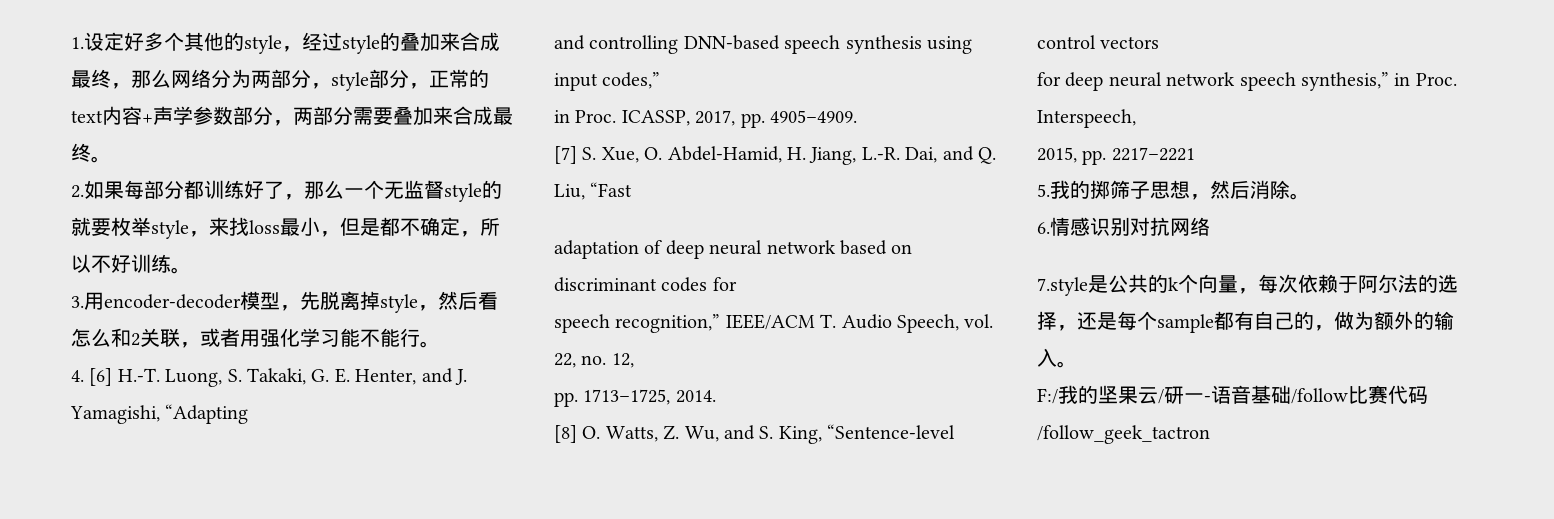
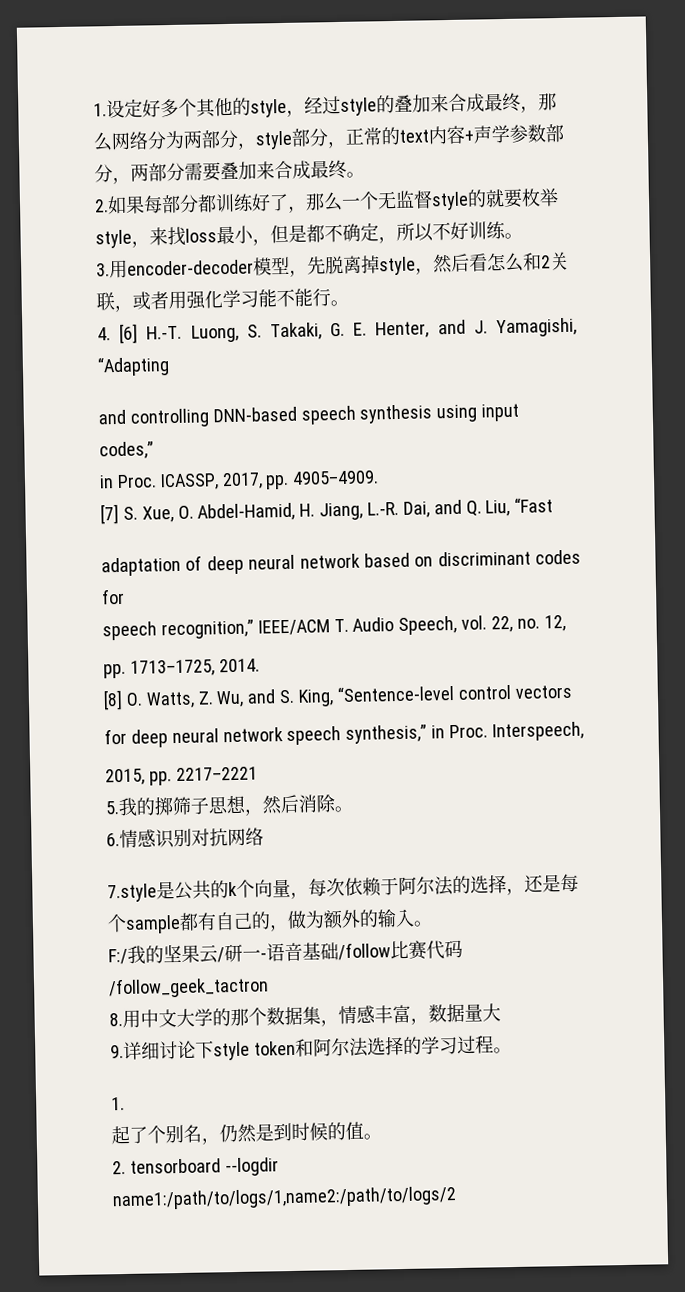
+ 8.用中文大学的那个数据集，情感丰富，数据量大
+ 9.详细讨论下style token和阿尔法选择的学习过程。
+ 1.
+ 起了个别名，仍然是到时候的值。
+ 2. tensorboard --logdir name1:/path/to/logs/1,name2:/path/to/logs/2

